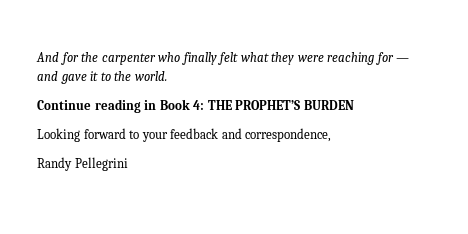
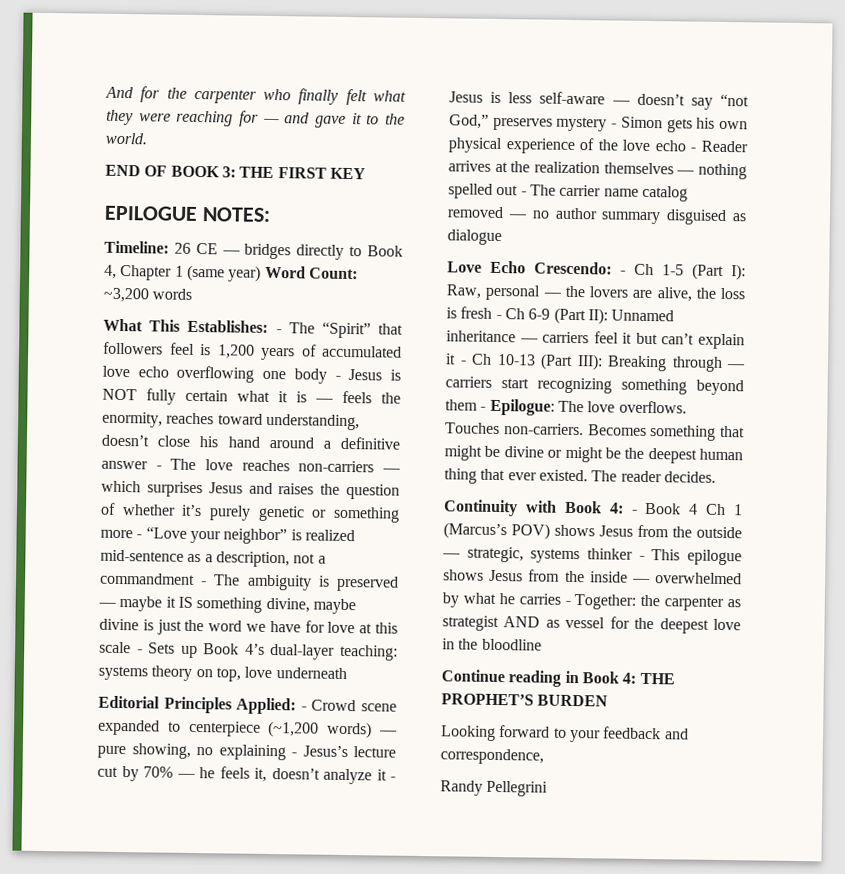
+ END OF BOOK 3: THE FIRST KEY
+ EPILOGUE NOTES:
+ Timeline: 26 CE — bridges directly to Book 4, Chapter 1 (same year) Word Count: ~3,200 words
+ What This Establishes: - The “Spirit” that followers feel is 1,200 years of accumulated love echo overflowing one body - Jesus is NOT fully certain what it is — feels the enormity, reaches toward understanding, doesn’t close his hand around a definitive answer - The love reaches non-carriers — which surprises Jesus and raises the question of whether it’s purely genetic or something more - “Love your neighbor” is realized mid-sentence as a description, not a commandment - The ambiguity is preserved — maybe it IS something divine, maybe divine is just the word we have for love at this scale - Sets up Book 4’s dual-layer teaching: systems theory on top, love underneath
+ Editorial Principles Applied: - Crowd scene expanded to centerpiece (~1,200 words) — pure showing, no explaining - Jesus’s lecture cut by 70% — he feels it, doesn’t analyze it - Jesus is less self-aware — doesn’t say “not God,” preserves mystery - Simon gets his own physical experience of the love echo - Reader arrives at the realization themselves — nothing spelled out - The carrier name catalog removed — no author summary disguised as dialogue
+ Love Echo Crescendo: - Ch 1-5 (Part I): Raw, personal — the lovers are alive, the loss is fresh - Ch 6-9 (Part II): Unnamed inheritance — carriers feel it but can’t explain it - Ch 10-13 (Part III): Breaking through — carriers start recognizing something beyond them - Epilogue: The love overflows. Touches non-carriers. Becomes something that might be divine or might be the deepest human thing that ever existed. The reader decides.
+ Continuity with Book 4: - Book 4 Ch 1 (Marcus’s POV) shows Jesus from the outside — strategic, systems thinker - This epilogue shows Jesus from the inside — overwhelmed by what he carries - Together: the carpenter as strategist AND as vessel for the deepest love in the bloodline

